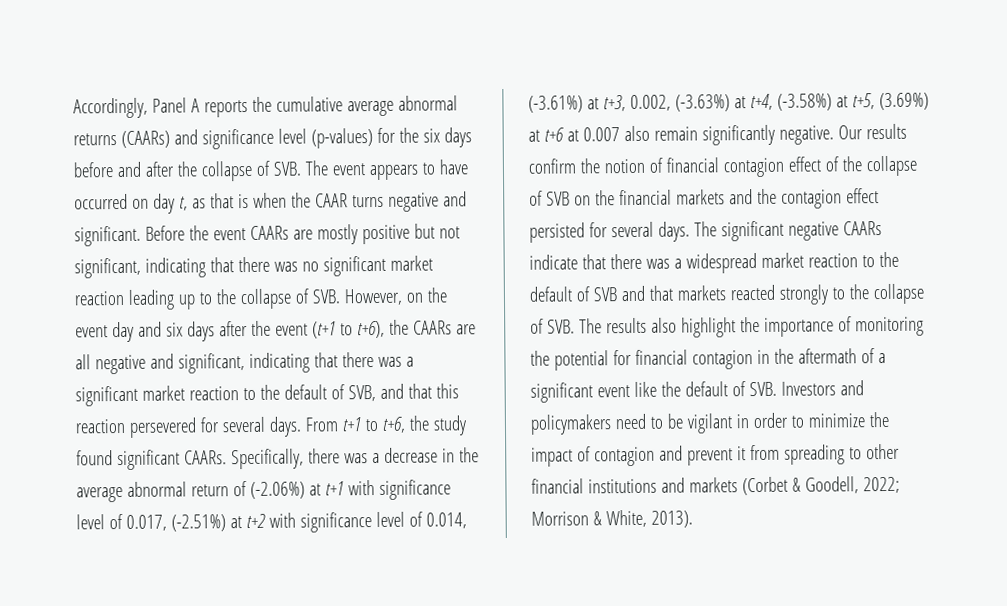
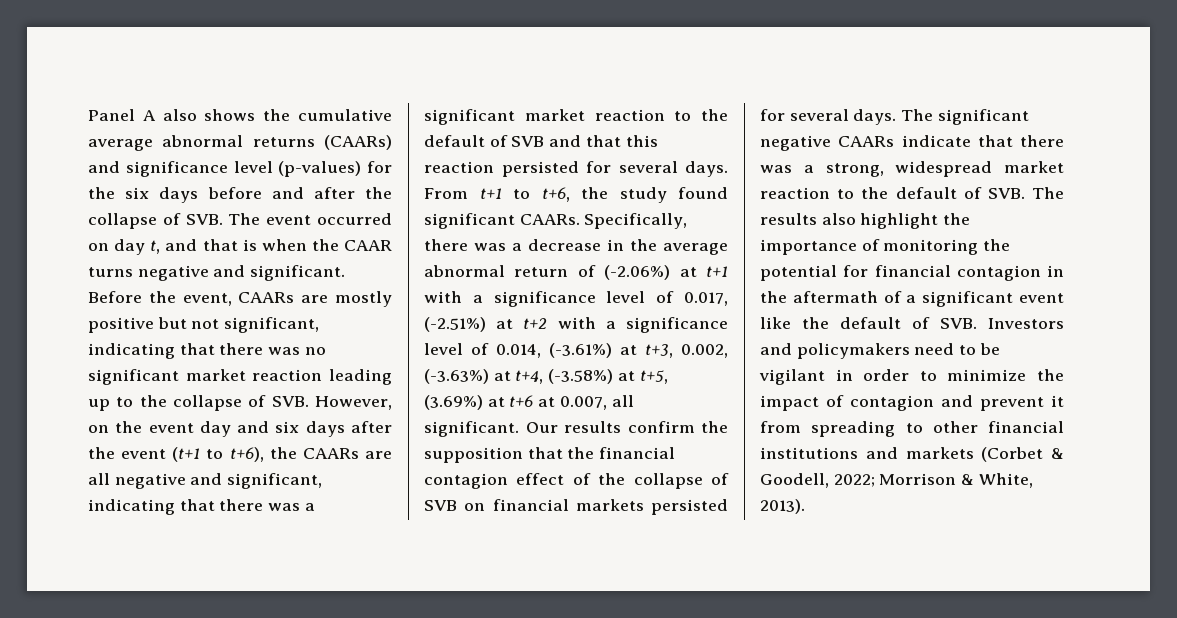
- Accordingly, Panel A reports the cumulative average abnormal returns (CAARs) and significance level (p-values) for the six days before and after the collapse of SVB. The event appears to have occurred on day t, as that is when the CAAR turns negative and significant.
+ Panel A also shows the cumulative average abnormal returns (CAARs) and significance level (p-values) for the six days before and after the collapse of SVB. The event occurred on day t, and that is when the CAAR turns negative and significant.
- Before the event CAARs are mostly positive but not significant, indicating that there was no significant market reaction leading up to the collapse of SVB. However, on the event day and six days after the event (t+1 to t+6), the CAARs are all negative and significant, indicating that there was a significant market reaction to the default of SVB, and that this reaction persevered for several days.
+ Before the event, CAARs are mostly positive but not significant, indicating that there was no significant market reaction leading up to the collapse of SVB. However, on the event day and six days after the event (t+1 to t+6), the CAARs are all negative and significant, indicating that there was a significant market reaction to the default of SVB and that this reaction persisted for several days.
- Specifically, there was a decrease in the average abnormal return of (-2.06%) at t+1 with significance level of 0.017, (-2.51%) at t+2 with significance level of 0.014, (-3.61%) at t+3, 0.002, (-3.63%) at t+4, (-3.58%) at t+5, (3.69%) at t+6 at 0.007 also remain significantly negative.
+ Specifically, there was a decrease in the average abnormal return of (-2.06%) at t+1 with a significance level of 0.017, (-2.51%) at t+2 with a significance level of 0.014, (-3.61%) at t+3, 0.002, (-3.63%) at t+4, (-3.58%) at t+5, (3.69%) at t+6 at 0.007, all significant.
- Our results confirm the notion of financial contagion effect of the collapse of SVB on the financial markets and the contagion effect persisted for several days.
+ Our results confirm the supposition that the financial contagion effect of the collapse of SVB on financial markets persisted for several days.
- The significant negative CAARs indicate that there was a widespread market reaction to the default of SVB and that markets reacted strongly to the collapse of SVB. The results also highlight the importance of monitoring the potential for financial contagion in the aftermath of a significant event like the default of SVB. Investors and policymakers need to be vigilant in order to minimize the impact of contagion and prevent it from spreading to other financial institutions and markets (Corbet & Goodell, 2022;
+ The significant negative CAARs indicate that there was a strong, widespread market reaction to the default of SVB. The results also highlight the importance of monitoring the potential for financial contagion in the aftermath of a significant event like the default of SVB. Investors and policymakers need to be vigilant in order to minimize the impact of contagion and prevent it from spreading to other financial institutions and markets (Corbet & Goodell, 2022;

